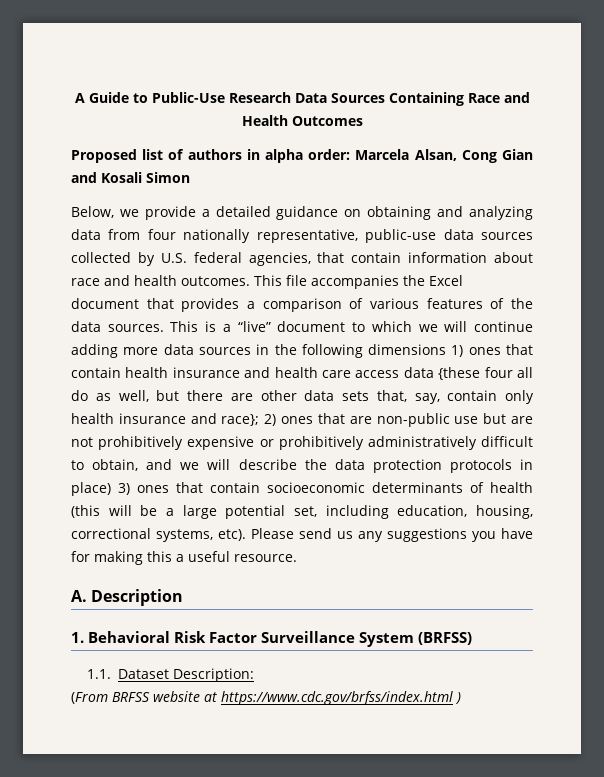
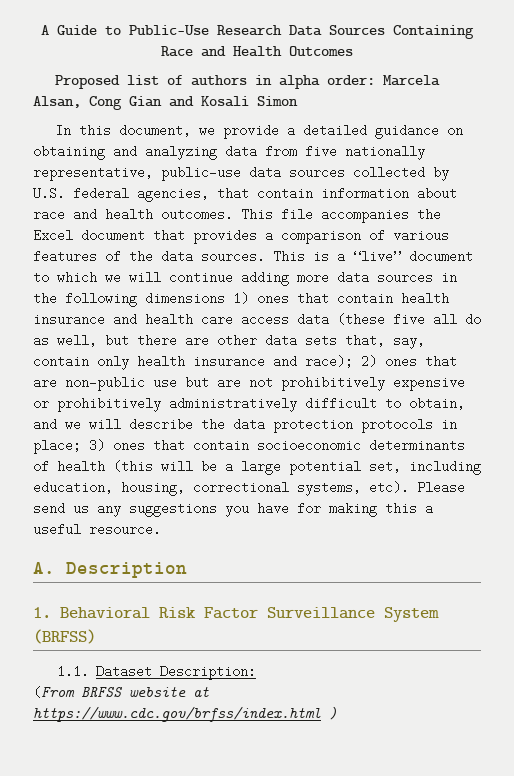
- Below, we provide a detailed guidance on obtaining and analyzing data from four nationally representative, public-use data sources collected by U.S. federal agencies, that contain information about race and health outcomes.
+ In this document, we provide a detailed guidance on obtaining and analyzing data from five nationally representative, public-use data sources collected by U.S. federal agencies, that contain information about race and health outcomes.
- This is a “live” document to which we will continue adding more data sources in the following dimensions 1) ones that contain health insurance and health care access data {these four all do as well, but there are other data sets that, say, contain only health insurance and race};
+ This is a “live” document to which we will continue adding more data sources in the following dimensions 1) ones that contain health insurance and health care access data (these five all do as well, but there are other data sets that, say, contain only health insurance and race);
- 2) ones that are non-public use but are not prohibitively expensive or prohibitively administratively difficult to obtain, and we will describe the data protection protocols in place) 3) ones that contain socioeconomic determinants of health (this will be a large potential set, including education, housing, correctional systems, etc).
+ 2) ones that are non-public use but are not prohibitively expensive or prohibitively administratively difficult to obtain, and we will describe the data protection protocols in place; 3) ones that contain socioeconomic determinants of health (this will be a large potential set, including education, housing, correctional systems, etc).

